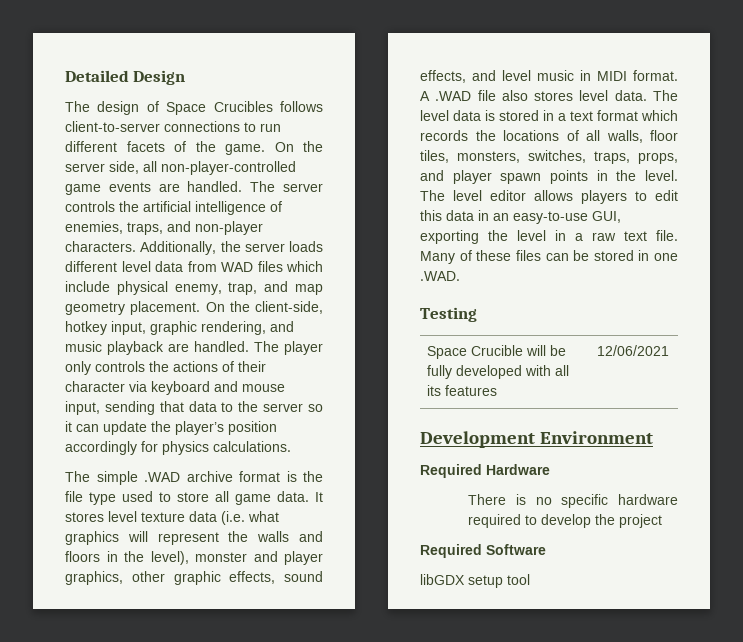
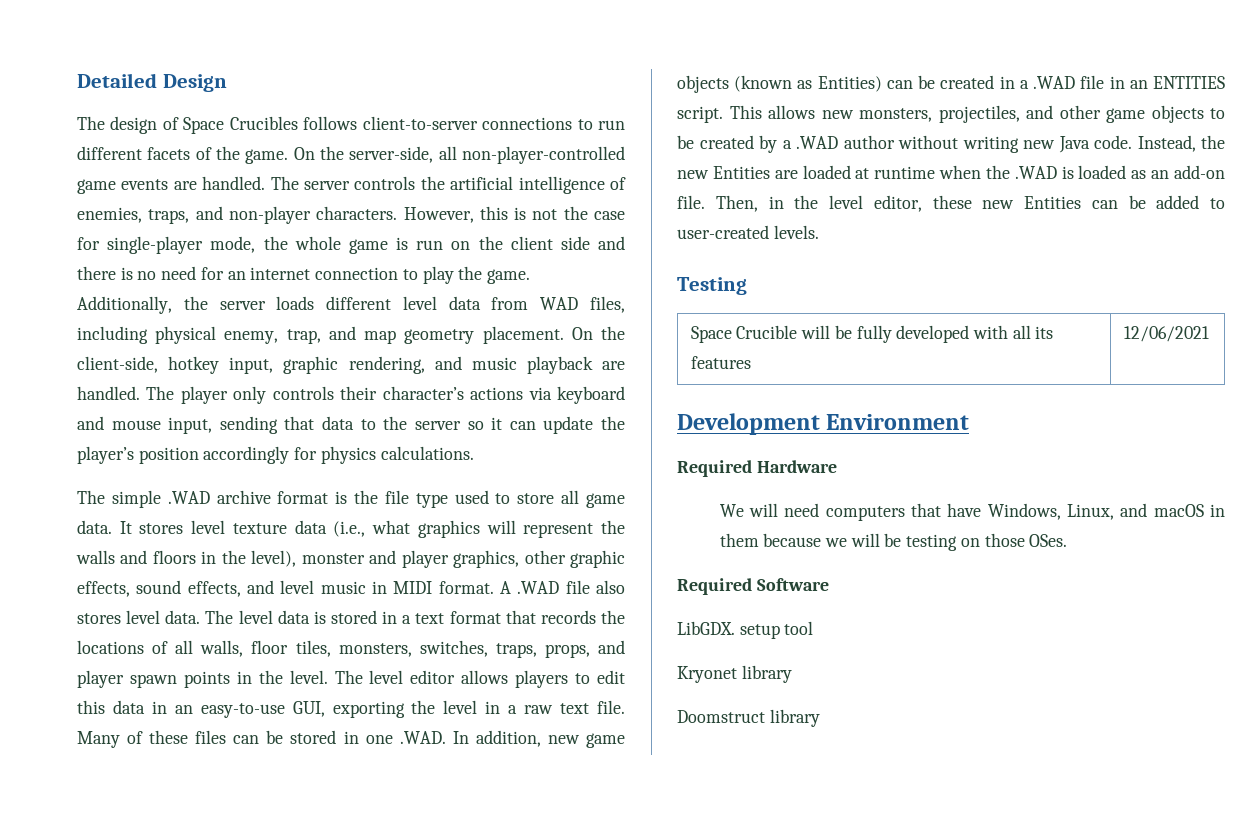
- On the server side, all non-player-controlled game events are handled.
+ On the server-side, all non-player-controlled game events are handled.
+ However, this is not the case for single-player mode, the whole game is run on the client side and there is no need for an internet connection to play the game.
- Additionally, the server loads different level data from WAD files which include physical enemy, trap, and map geometry placement.
+ Additionally, the server loads different level data from WAD files, including physical enemy, trap, and map geometry placement.
- The player only controls the actions of their character via keyboard and mouse input, sending that data to the server so it can update the player’s position accordingly for physics calculations.
+ The player only controls their character’s actions via keyboard and mouse input, sending that data to the server so it can update the player’s position accordingly for physics calculations.
- It stores level texture data (i.e. what graphics will represent the walls and floors in the level), monster and player graphics, other graphic effects, sound effects, and level music in MIDI format.
+ It stores level texture data (i.e., what graphics will represent the walls and floors in the level), monster and player graphics, other graphic effects, sound effects, and level music in MIDI format.
- The level data is stored in a text format which records the locations of all walls, floor tiles, monsters, switches, traps, props, and player spawn points in the level.
+ The level data is stored in a text format that records the locations of all walls, floor tiles, monsters, switches, traps, props, and player spawn points in the level.
- Many of these files can be stored in one .WAD.
+ Many of these files can be stored in one .WAD. In addition, new game objects (known as Entities) can be created in a .WAD file in an ENTITIES script. This allows new monsters, projectiles, and other game objects to be created by a .WAD author without writing new Java code. Instead, the new Entities are loaded at runtime when the .WAD is loaded as an add-on file. Then, in the level editor, these new Entities can be added to user-created levels.
- There is no specific hardware required to develop the project
+ We will need computers that have Windows, Linux, and macOS in them because we will be testing on those OSes.
- libGDX setup tool
+ LibGDX. setup tool
+ Kryonet library
+ Doomstruct library

